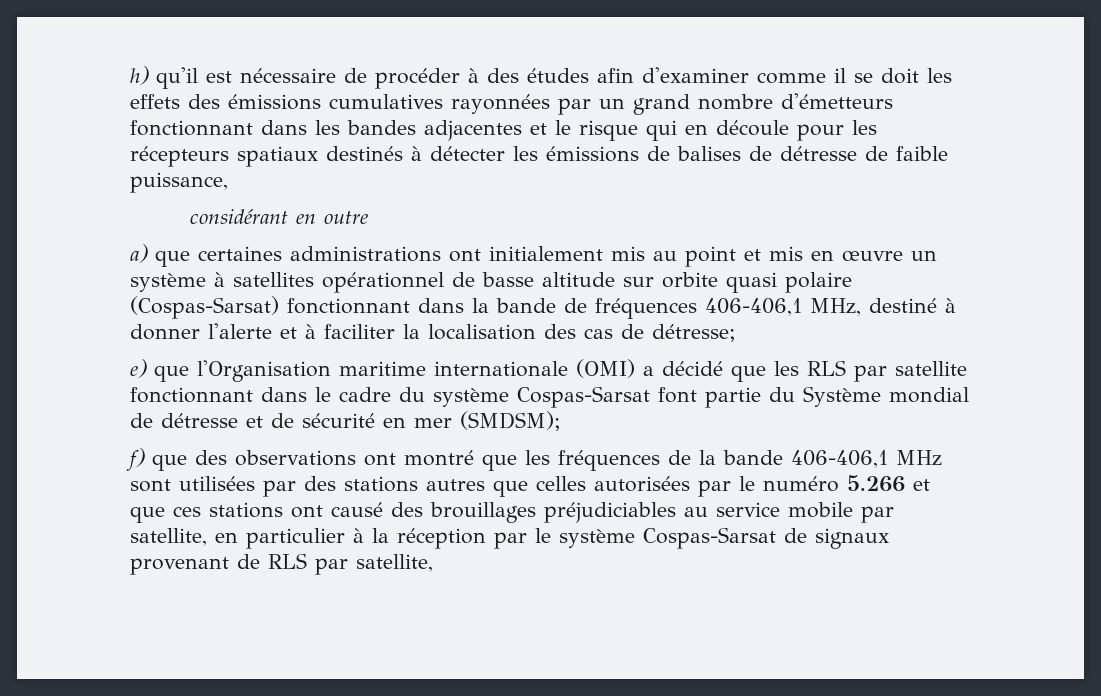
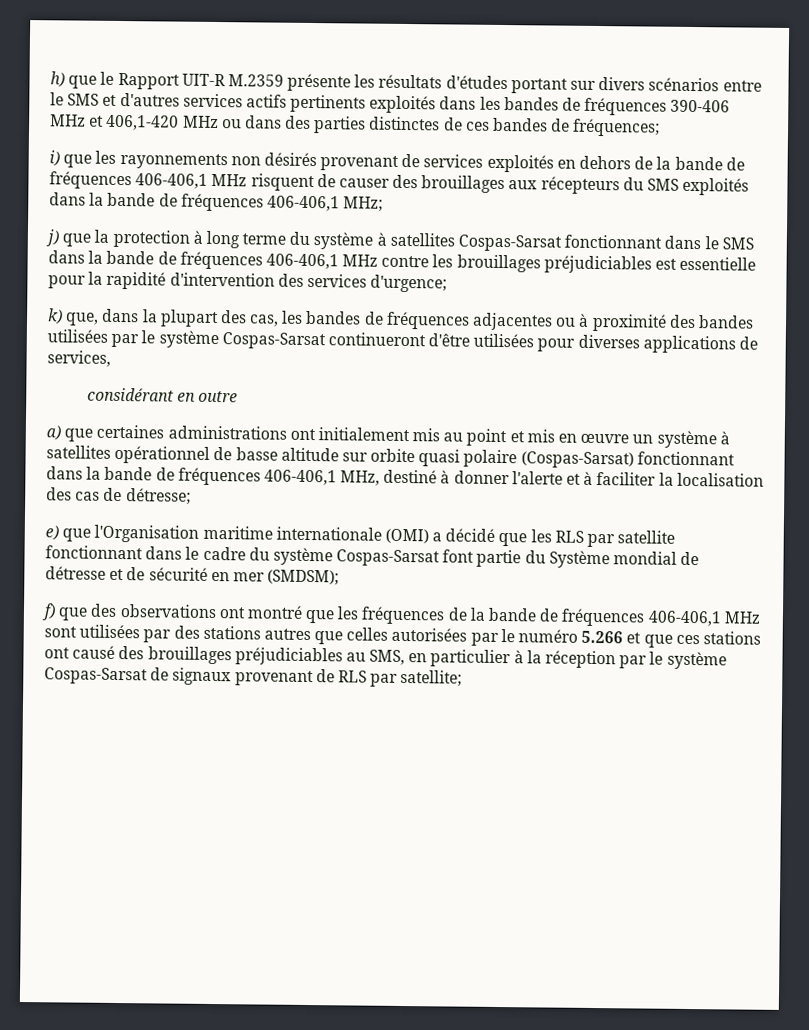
- h) qu'il est nécessaire de procéder à des études afin d'examiner comme il se doit les effets des émissions cumulatives rayonnées par un grand nombre d'émetteurs fonctionnant dans les bandes adjacentes et le risque qui en découle pour les récepteurs spatiaux destinés à détecter les émissions de balises de détresse de faible puissance,
+ h) que le Rapport UIT-R M.2359 présente les résultats d'études portant sur divers scénarios entre le SMS et d'autres services actifs pertinents exploités dans les bandes de fréquences 390-406 MHz et 406,1-420 MHz ou dans des parties distinctes de ces bandes de fréquences;
+ i) que les rayonnements non désirés provenant de services exploités en dehors de la bande de fréquences 406-406,1 MHz risquent de causer des brouillages aux récepteurs du SMS exploités dans la bande de fréquences 406-406,1 MHz;
+ j) que la protection à long terme du système à satellites Cospas-Sarsat fonctionnant dans le SMS dans la bande de fréquences 406-406,1 MHz contre les brouillages préjudiciables est essentielle pour la rapidité d'intervention des services d'urgence;
+ k) que, dans la plupart des cas, les bandes de fréquences adjacentes ou à proximité des bandes utilisées par le système Cospas-Sarsat continueront d'être utilisées pour diverses applications de services,
- f) que des observations ont montré que les fréquences de la bande 406-406,1 MHz sont utilisées par des stations autres que celles autorisées par le numéro 5.266 et que ces stations ont causé des brouillages préjudiciables au service mobile par satellite, en particulier à la réception par le système Cospas-Sarsat de signaux provenant de RLS par satellite,
+ f) que des observations ont montré que les fréquences de la bande de fréquences 406-406,1 MHz sont utilisées par des stations autres que celles autorisées par le numéro 5.266 et que ces stations ont causé des brouillages préjudiciables au SMS, en particulier à la réception par le système Cospas-Sarsat de signaux provenant de RLS par satellite;

